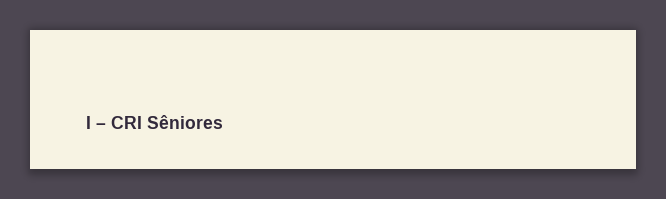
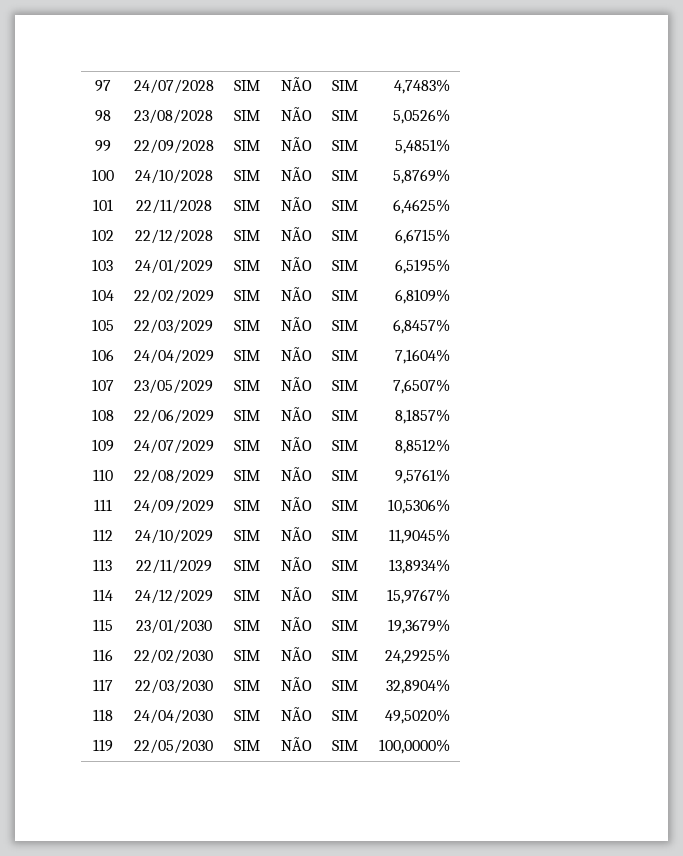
- I – CRI Sêniores
+ 97 | 24/07/2028 | SIM | NÃO | SIM | 4,7483%
+ 98 | 23/08/2028 | SIM | NÃO | SIM | 5,0526%
+ 99 | 22/09/2028 | SIM | NÃO | SIM | 5,4851%
+ 100 | 24/10/2028 | SIM | NÃO | SIM | 5,8769%
+ 101 | 22/11/2028 | SIM | NÃO | SIM | 6,4625%
+ 102 | 22/12/2028 | SIM | NÃO | SIM | 6,6715%
+ 103 | 24/01/2029 | SIM | NÃO | SIM | 6,5195%
+ 104 | 22/02/2029 | SIM | NÃO | SIM | 6,8109%
+ 105 | 22/03/2029 | SIM | NÃO | SIM | 6,8457%
+ 106 | 24/04/2029 | SIM | NÃO | SIM | 7,1604%
+ 107 | 23/05/2029 | SIM | NÃO | SIM | 7,6507%
+ 108 | 22/06/2029 | SIM | NÃO | SIM | 8,1857%
+ 109 | 24/07/2029 | SIM | NÃO | SIM | 8,8512%
+ 110 | 22/08/2029 | SIM | NÃO | SIM | 9,5761%
+ 111 | 24/09/2029 | SIM | NÃO | SIM | 10,5306%
+ 112 | 24/10/2029 | SIM | NÃO | SIM | 11,9045%
+ 113 | 22/11/2029 | SIM | NÃO | SIM | 13,8934%
+ 114 | 24/12/2029 | SIM | NÃO | SIM | 15,9767%
+ 115 | 23/01/2030 | SIM | NÃO | SIM | 19,3679%
+ 116 | 22/02/2030 | SIM | NÃO | SIM | 24,2925%
+ 117 | 22/03/2030 | SIM | NÃO | SIM | 32,8904%
+ 118 | 24/04/2030 | SIM | NÃO | SIM | 49,5020%
+ 119 | 22/05/2030 | SIM | NÃO | SIM | 100,0000%

